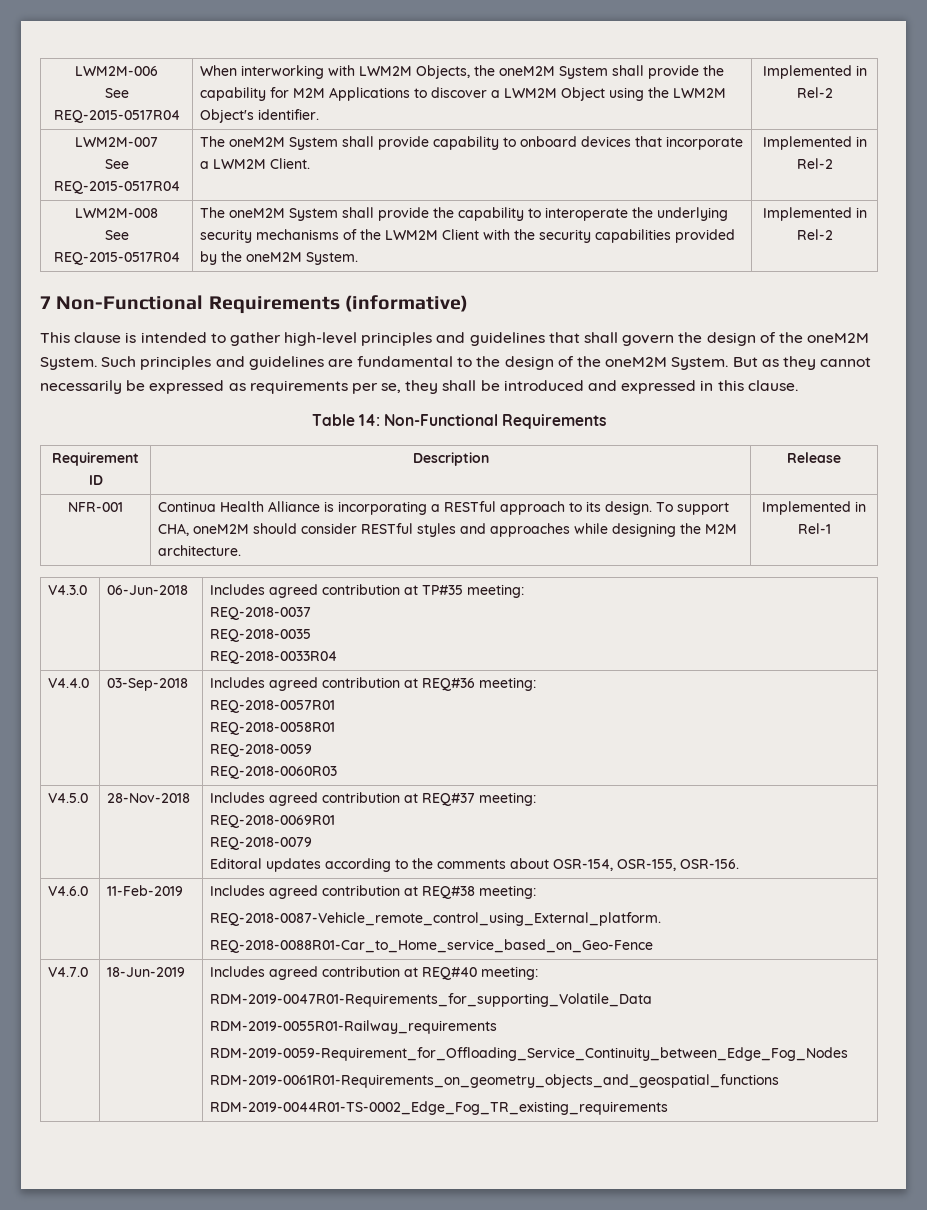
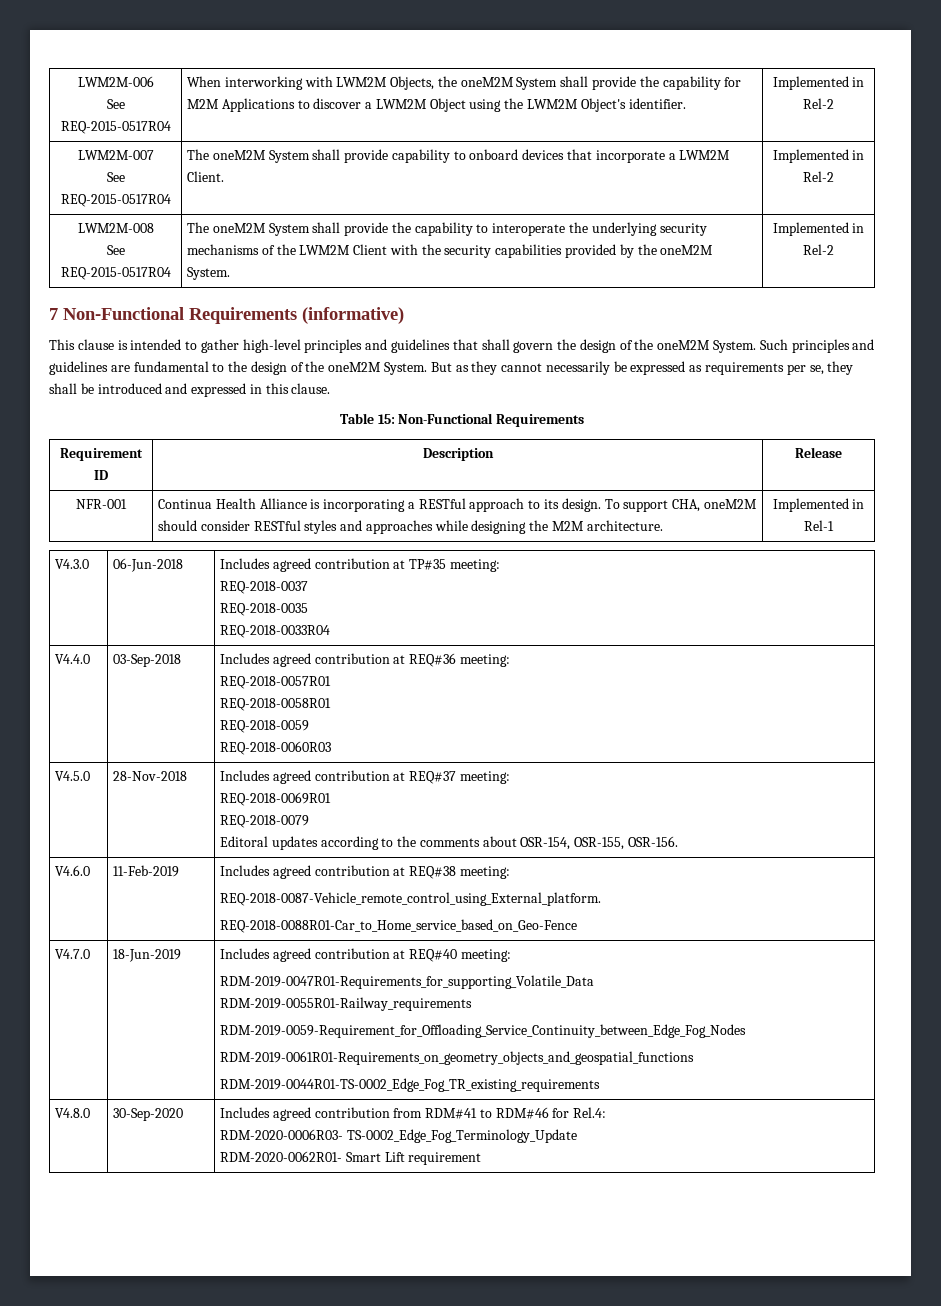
- Table 14: Non-Functional Requirements
+ Table 15: Non-Functional Requirements
+ V4.8.0 | 30-Sep-2020 | Includes agreed contribution from RDM#41 to RDM#46 for Rel.4:
+ RDM-2020-0006R03- TS-0002_Edge_Fog_Terminology_Update
+ RDM-2020-0062R01- Smart Lift requirement

